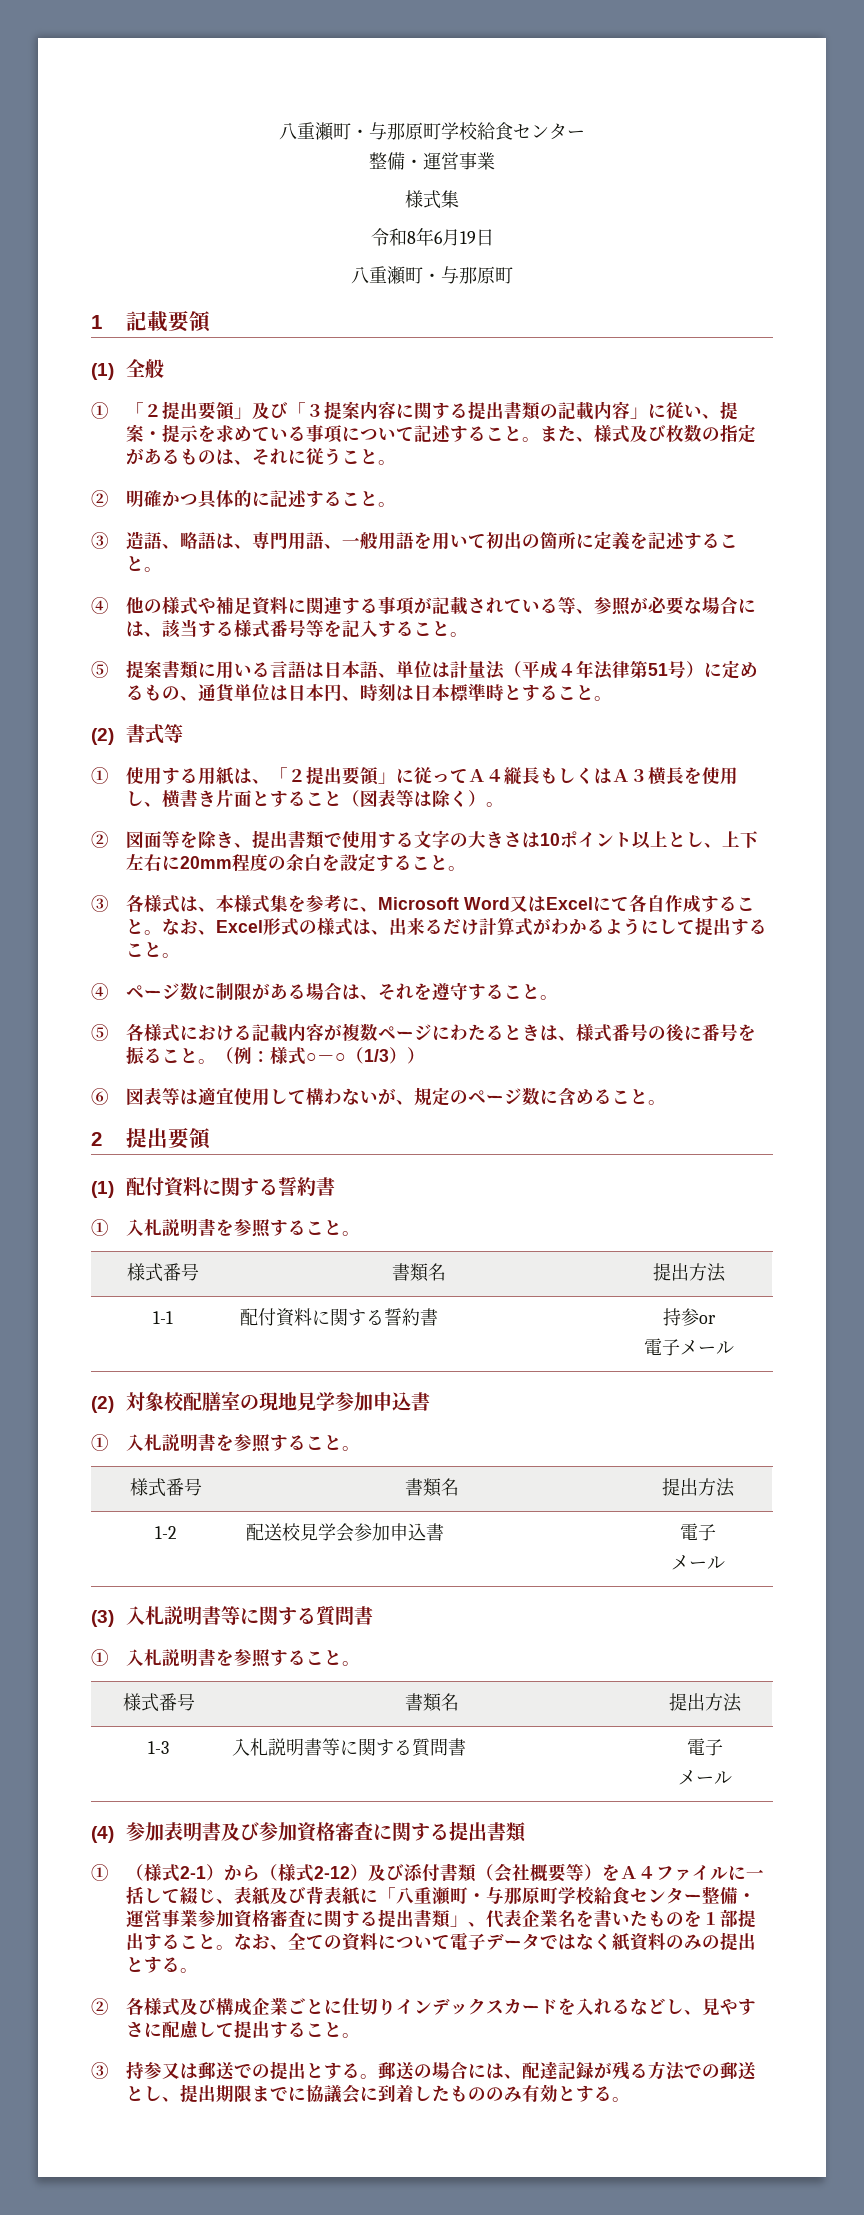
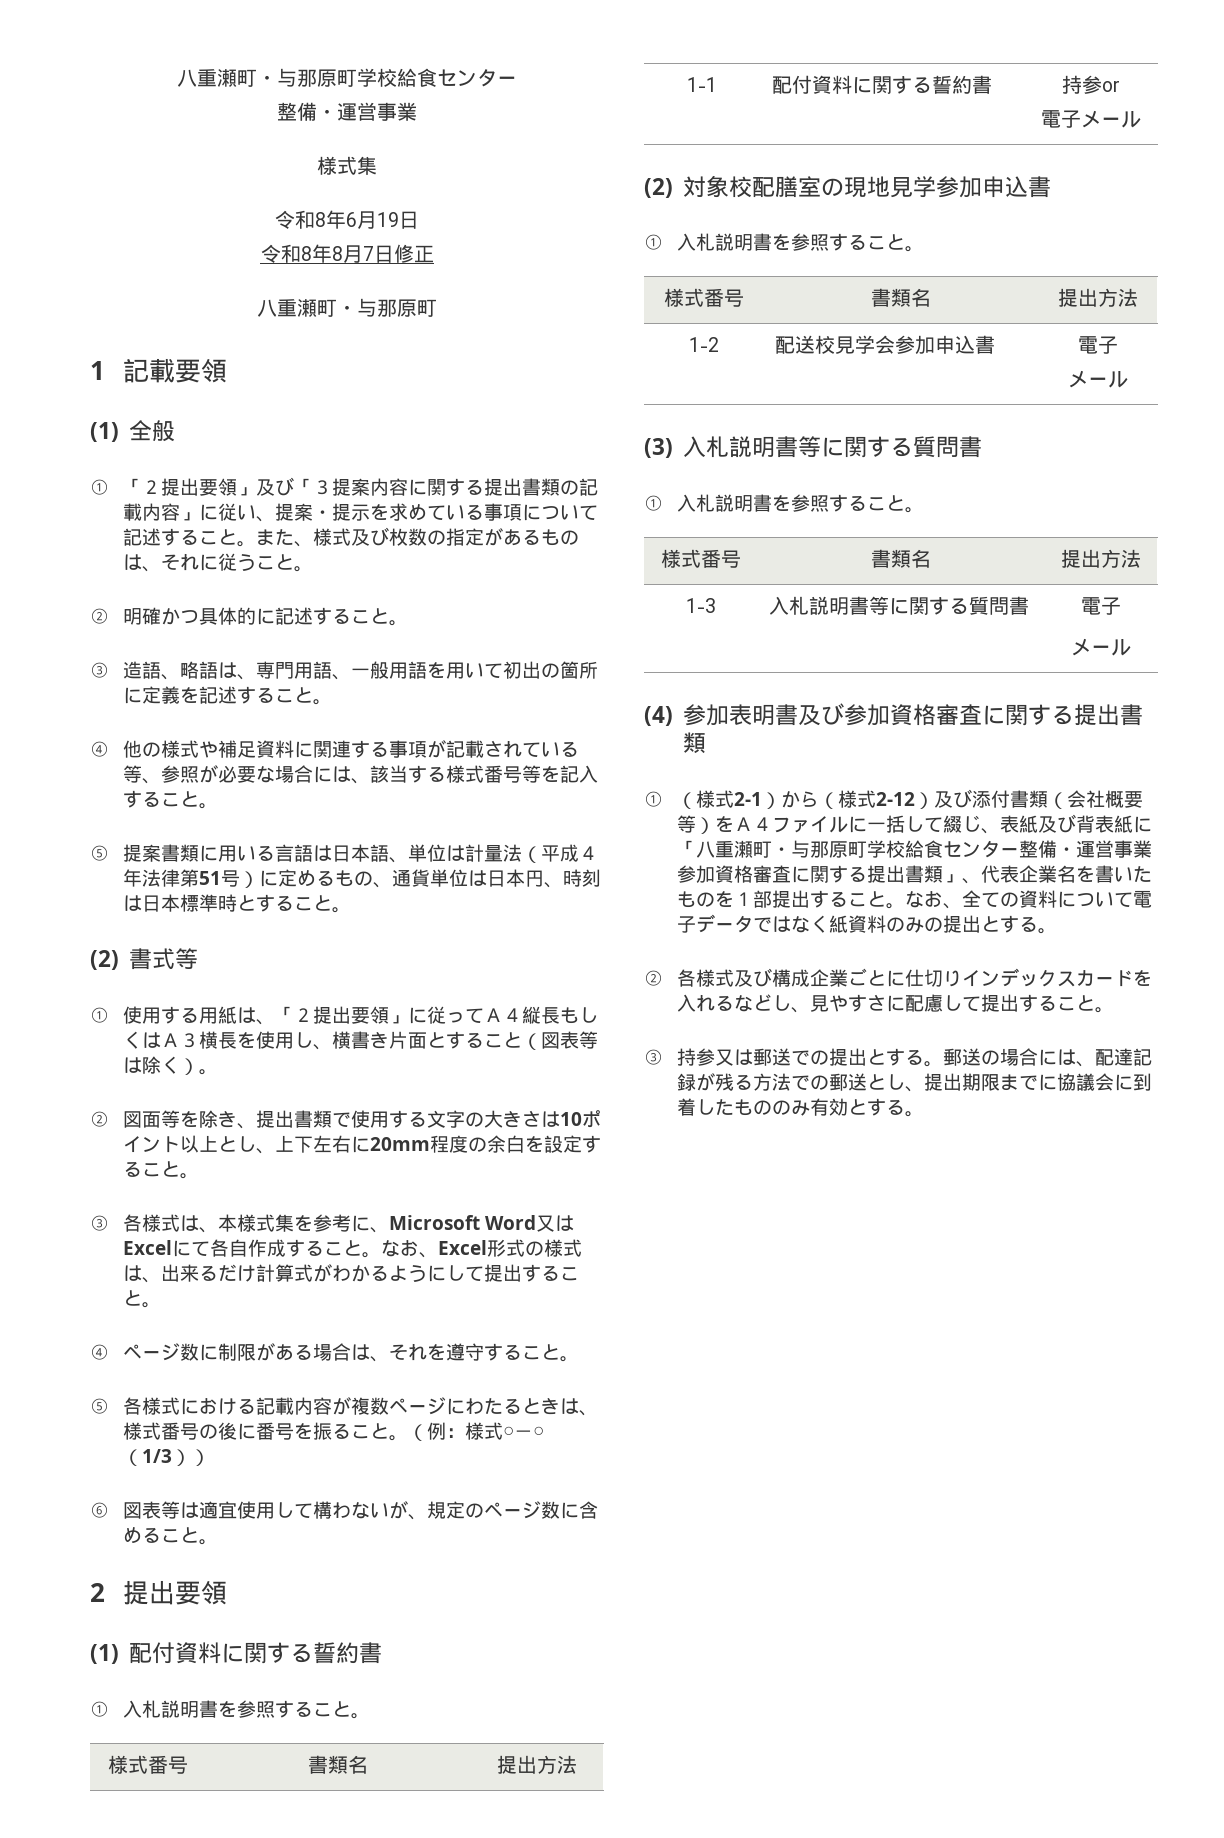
+ 令和8年8月7日修正

